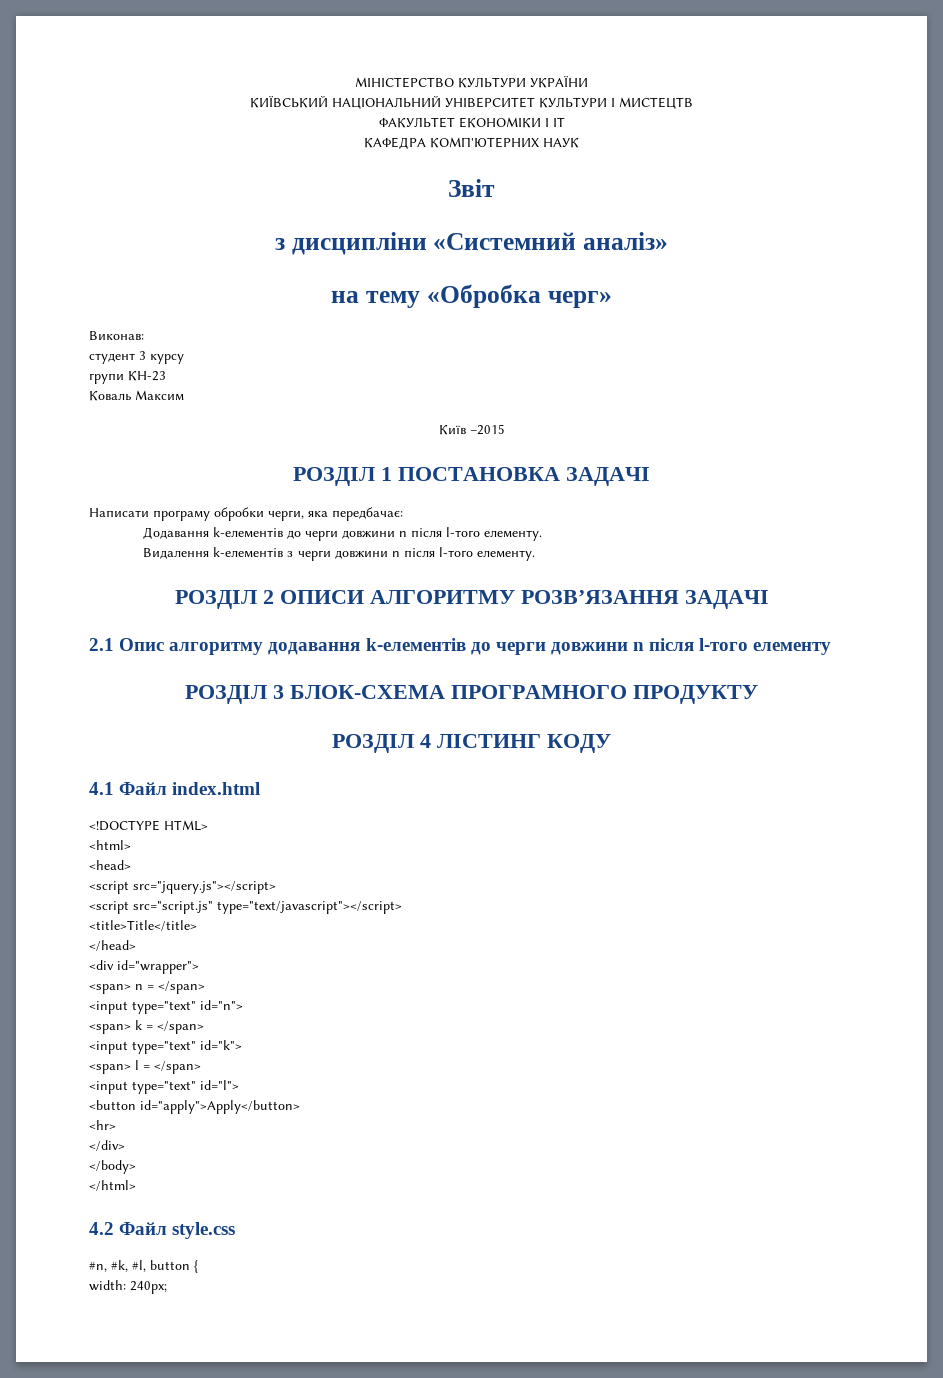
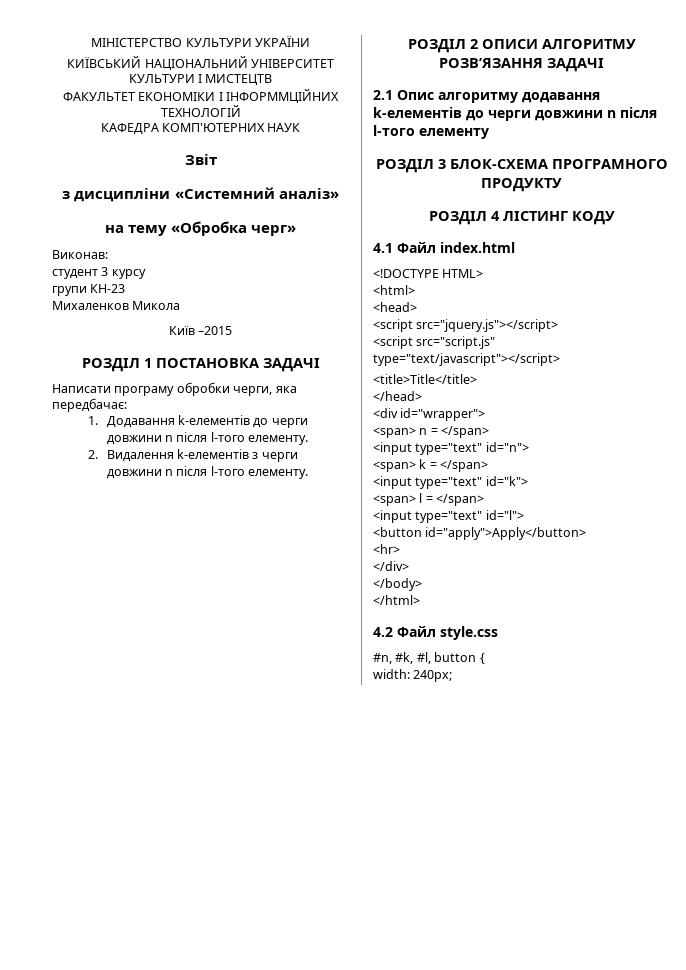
- ФАКУЛЬТЕТ ЕКОНОМІКИ І ІТ
+ ФАКУЛЬТЕТ ЕКОНОМІКИ І ІНФОРММЦІЙНИХ ТЕХНОЛОГІЙ
- Коваль Максим
+ Михаленков Микола
- Додавання k-елементів до черги довжини n після l-того елементу.
+ 1. Додавання k-елементів до черги довжини n після l-того елементу.
- Видалення k-елементів з черги довжини n після l-того елементу.
+ 2. Видалення k-елементів з черги довжини n після l-того елементу.

